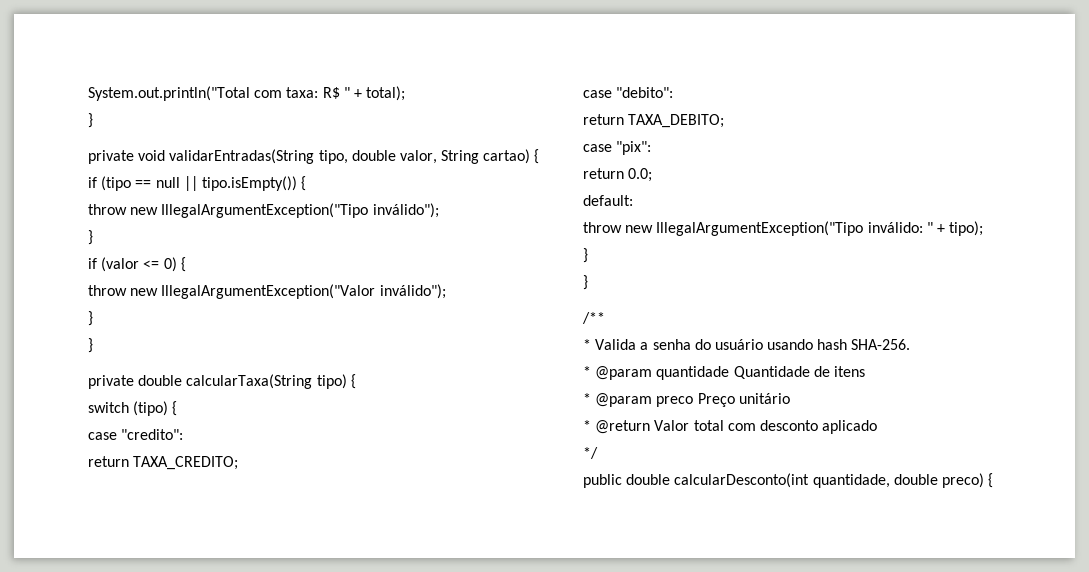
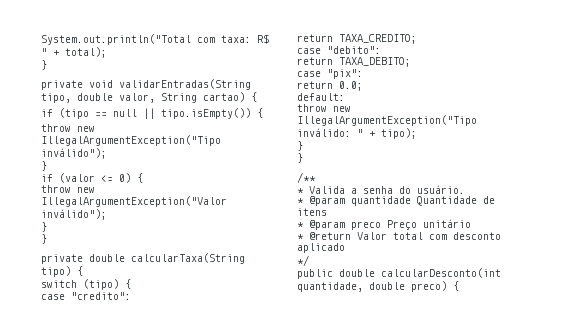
- * Valida a senha do usuário usando hash SHA-256.
+ * Valida a senha do usuário.

